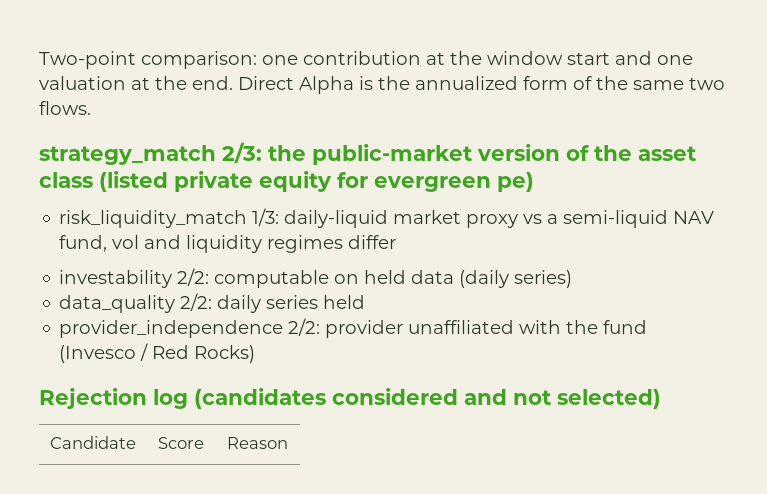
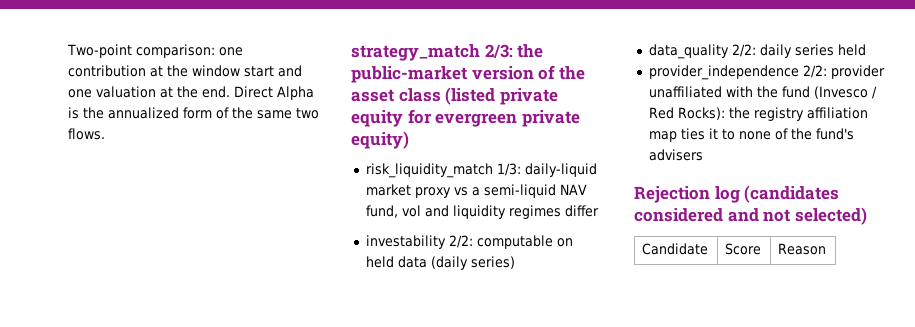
- strategy_match 2/3: the public-market version of the asset class (listed private equity for evergreen pe)
+ strategy_match 2/3: the public-market version of the asset class (listed private equity for evergreen private equity)
- provider_independence 2/2: provider unaffiliated with the fund (Invesco / Red Rocks)
+ provider_independence 2/2: provider unaffiliated with the fund (Invesco / Red Rocks): the registry affiliation map ties it to none of the fund's advisers

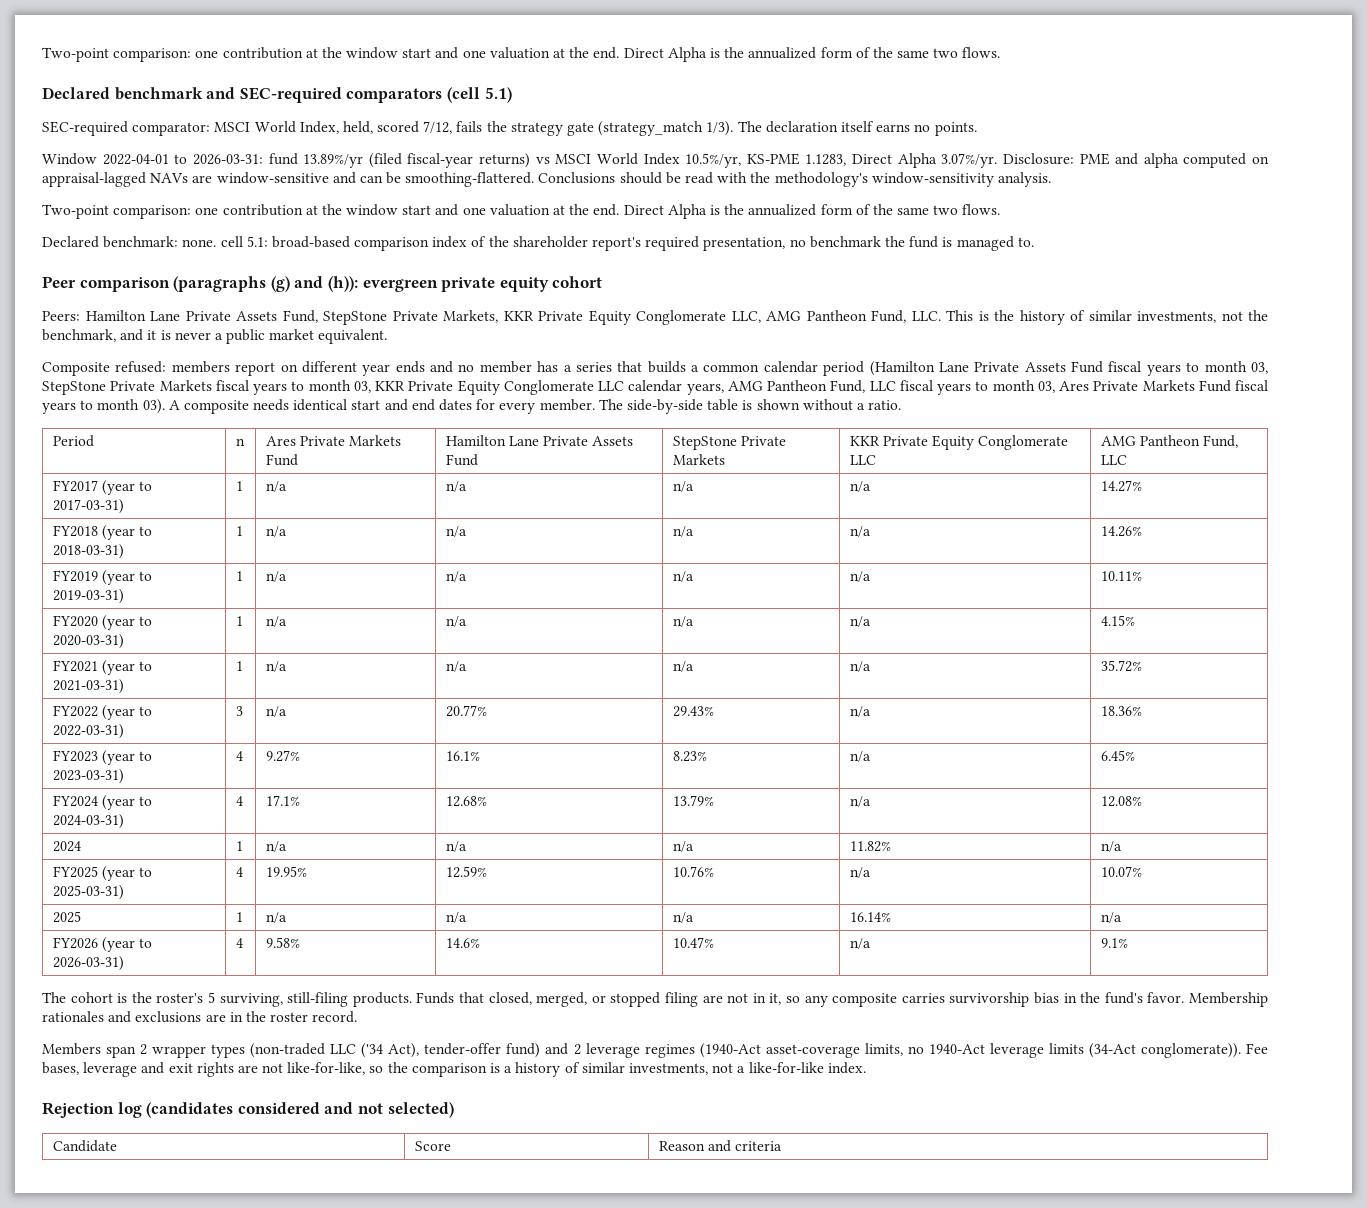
- strategy_match 2/3: the public-market version of the asset class (listed private equity for evergreen private equity)
- risk_liquidity_match 1/3: daily-liquid market proxy vs a semi-liquid NAV fund, vol and liquidity regimes differ
- investability 2/2: computable on held data (daily series)
- data_quality 2/2: daily series held
- provider_independence 2/2: provider unaffiliated with the fund (Invesco / Red Rocks): the registry affiliation map ties it to none of the fund's advisers
+ Declared benchmark and SEC-required comparators (cell 5.1)
+ SEC-required comparator: MSCI World Index, held, scored 7/12, fails the strategy gate (strategy_match 1/3). The declaration itself earns no points.
+ Window 2022-04-01 to 2026-03-31: fund 13.89%/yr (filed fiscal-year returns) vs MSCI World Index 10.5%/yr, KS-PME 1.1283, Direct Alpha 3.07%/yr. Disclosure: PME and alpha computed on appraisal-lagged NAVs are window-sensitive and can be smoothing-flattered. Conclusions should be read with the methodology's window-sensitivity analysis.
+ Two-point comparison: one contribution at the window start and one valuation at the end. Direct Alpha is the annualized form of the same two flows.
+ Declared benchmark: none. cell 5.1: broad-based comparison index of the shareholder report's required presentation, no benchmark the fund is managed to.
+ Peer comparison (paragraphs (g) and (h)): evergreen private equity cohort
+ Peers: Hamilton Lane Private Assets Fund, StepStone Private Markets, KKR Private Equity Conglomerate LLC, AMG Pantheon Fund, LLC. This is the history of similar investments, not the benchmark, and it is never a public market equivalent.
+ Composite refused: members report on different year ends and no member has a series that builds a common calendar period (Hamilton Lane Private Assets Fund fiscal years to month 03, StepStone Private Markets fiscal years to month 03, KKR Private Equity Conglomerate LLC calendar years, AMG Pantheon Fund, LLC fiscal years to month 03, Ares Private Markets Fund fiscal years to month 03). A composite needs identical start and end dates for every member. The side-by-side table is shown without a ratio.
+ Period | n | Ares Private Markets Fund | Hamilton Lane Private Assets Fund | StepStone Private Markets | KKR Private Equity Conglomerate LLC | AMG Pantheon Fund, LLC
+ FY2017 (year to 2017-03-31) | 1 | n/a | n/a | n/a | n/a | 14.27%
+ FY2018 (year to 2018-03-31) | 1 | n/a | n/a | n/a | n/a | 14.26%
+ FY2019 (year to 2019-03-31) | 1 | n/a | n/a | n/a | n/a | 10.11%
+ FY2020 (year to 2020-03-31) | 1 | n/a | n/a | n/a | n/a | 4.15%
+ FY2021 (year to 2021-03-31) | 1 | n/a | n/a | n/a | n/a | 35.72%
+ FY2022 (year to 2022-03-31) | 3 | n/a | 20.77% | 29.43% | n/a | 18.36%
+ FY2023 (year to 2023-03-31) | 4 | 9.27% | 16.1% | 8.23% | n/a | 6.45%
+ FY2024 (year to 2024-03-31) | 4 | 17.1% | 12.68% | 13.79% | n/a | 12.08%
+ 2024 | 1 | n/a | n/a | n/a | 11.82% | n/a
+ FY2025 (year to 2025-03-31) | 4 | 19.95% | 12.59% | 10.76% | n/a | 10.07%
+ 2025 | 1 | n/a | n/a | n/a | 16.14% | n/a
+ FY2026 (year to 2026-03-31) | 4 | 9.58% | 14.6% | 10.47% | n/a | 9.1%
+ The cohort is the roster's 5 surviving, still-filing products. Funds that closed, merged, or stopped filing are not in it, so any composite carries survivorship bias in the fund's favor. Membership rationales and exclusions are in the roster record.
+ Members span 2 wrapper types (non-traded LLC ('34 Act), tender-offer fund) and 2 leverage regimes (1940-Act asset-coverage limits, no 1940-Act leverage limits (34-Act conglomerate)). Fee bases, leverage and exit rights are not like-for-like, so the comparison is a history of similar investments, not a like-for-like index.
- Candidate | Score | Reason
+ Candidate | Score | Reason and criteria

